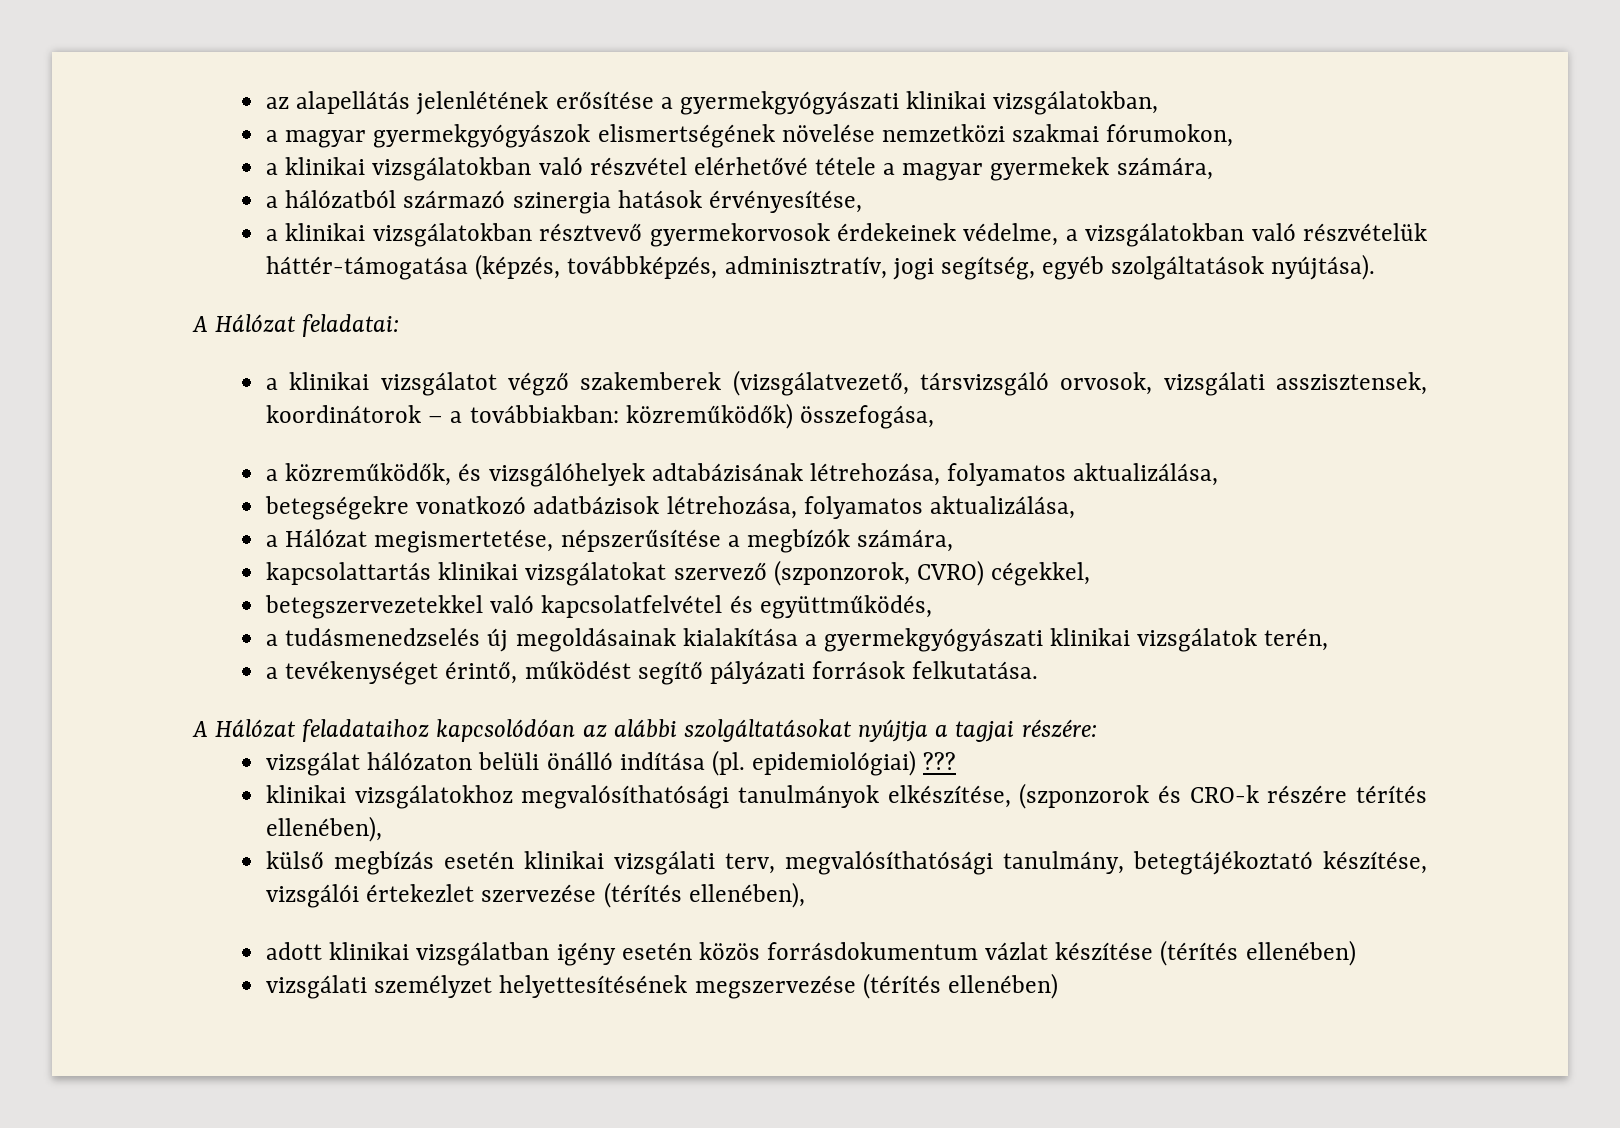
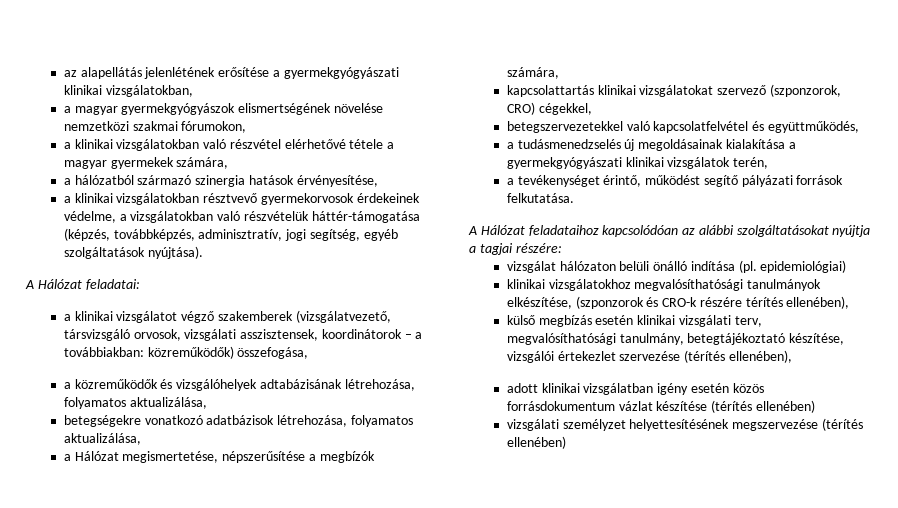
- a közreműködők, és vizsgálóhelyek adtabázisának létrehozása, folyamatos aktualizálása,
+ a közreműködők és vizsgálóhelyek adtabázisának létrehozása, folyamatos aktualizálása,
- kapcsolattartás klinikai vizsgálatokat szervező (szponzorok, CVRO) cégekkel,
+ kapcsolattartás klinikai vizsgálatokat szervező (szponzorok, CRO) cégekkel,
- vizsgálat hálózaton belüli önálló indítása (pl. epidemiológiai) ???
+ vizsgálat hálózaton belüli önálló indítása (pl. epidemiológiai)

